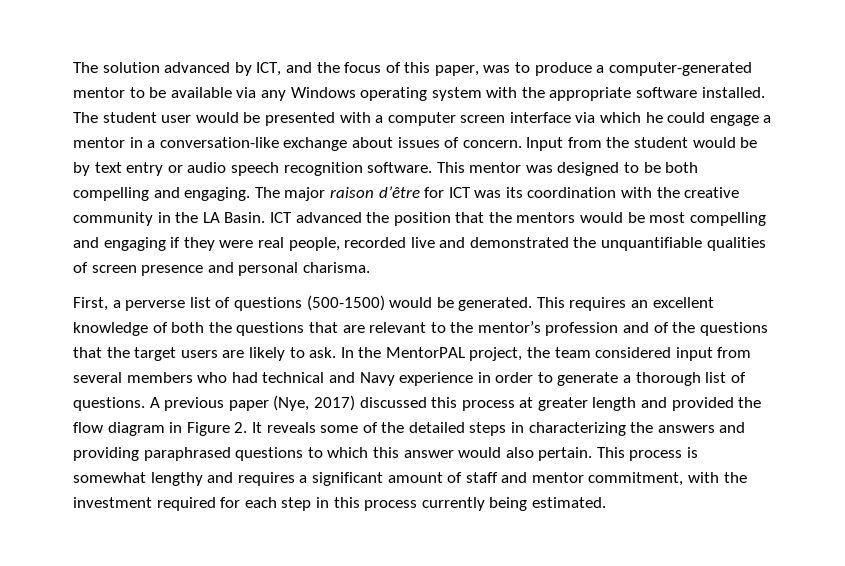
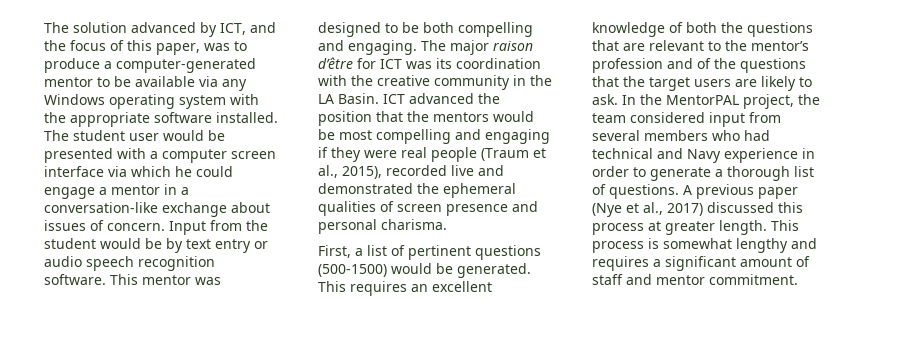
- ICT advanced the position that the mentors would be most compelling and engaging if they were real people, recorded live and demonstrated the unquantifiable qualities of screen presence and personal charisma.
+ ICT advanced the position that the mentors would be most compelling and engaging if they were real people (Traum et al., 2015), recorded live and demonstrated the ephemeral qualities of screen presence and personal charisma.
- First, a perverse list of questions (500-1500) would be generated.
+ First, a list of pertinent questions (500-1500) would be generated.
- A previous paper (Nye, 2017) discussed this process at greater length and provided the flow diagram in Figure 2. It reveals some of the detailed steps in characterizing the answers and providing paraphrased questions to which this answer would also pertain.
+ A previous paper (Nye et al., 2017) discussed this process at greater length.
- This process is somewhat lengthy and requires a significant amount of staff and mentor commitment, with the investment required for each step in this process currently being estimated.
+ This process is somewhat lengthy and requires a significant amount of staff and mentor commitment.

